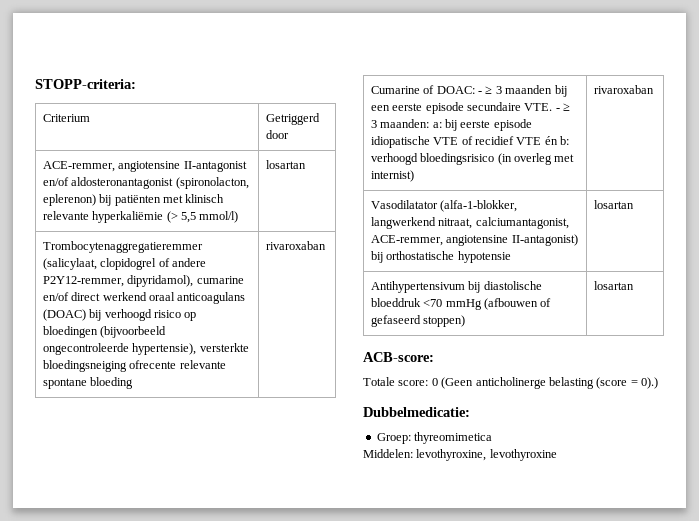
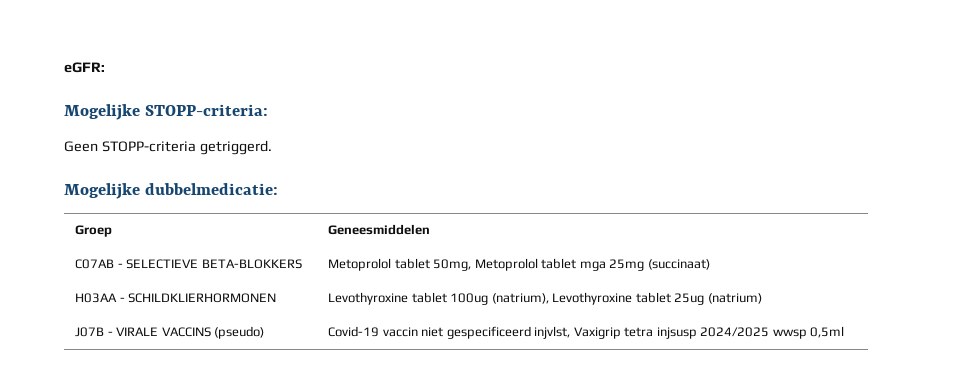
- STOPP-criteria:
+ eGFR:
+ Mogelijke STOPP-criteria:
- Criterium | Getriggerd door
- ACE-remmer, angiotensine II-antagonist en/of aldosteronantagonist (spironolacton, eplerenon) bij patiënten met klinisch relevante hyperkaliëmie (> 5,5 mmol/l) | losartan
- Trombocytenaggregatieremmer (salicylaat, clopidogrel of andere P2Y12-remmer, dipyridamol), cumarine en/of direct werkend oraal anticoagulans (DOAC) bij verhoogd risico op bloedingen (bijvoorbeeld ongecontroleerde hypertensie), versterkte bloedingsneiging ofrecente relevante spontane bloeding | rivaroxaban
- Cumarine of DOAC: - ≥ 3 maanden bij een eerste episode secundaire VTE. - ≥ 3 maanden: a: bij eerste episode idiopatische VTE of recidief VTE én b: verhoogd bloedingsrisico (in overleg met internist) | rivaroxaban
- Vasodilatator (alfa-1-blokker, langwerkend nitraat, calciumantagonist, ACE-remmer, angiotensine II-antagonist) bij orthostatische hypotensie | losartan
- Antihypertensivum bij diastolische bloeddruk <70 mmHg (afbouwen of gefaseerd stoppen) | losartan
- ACB-score:
- Totale score: 0 (Geen anticholinerge belasting (score = 0).)
- Dubbelmedicatie:
- Groep: thyreomimetica
- Middelen: levothyroxine, levothyroxine
+ Geen STOPP-criteria getriggerd.
+ Mogelijke dubbelmedicatie:
+ Groep | Geneesmiddelen
+ C07AB - SELECTIEVE BETA-BLOKKERS | Metoprolol tablet 50mg, Metoprolol tablet mga 25mg (succinaat)
+ H03AA - SCHILDKLIERHORMONEN | Levothyroxine tablet 100ug (natrium), Levothyroxine tablet 25ug (natrium)
+ J07B - VIRALE VACCINS (pseudo) | Covid-19 vaccin niet gespecificeerd injvlst, Vaxigrip tetra injsusp 2024/2025 wwsp 0,5ml

